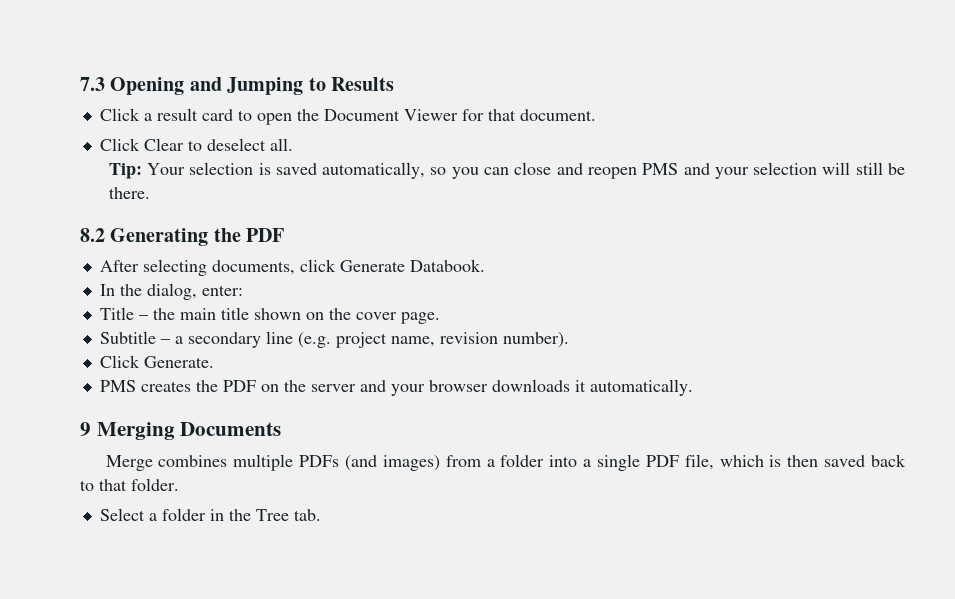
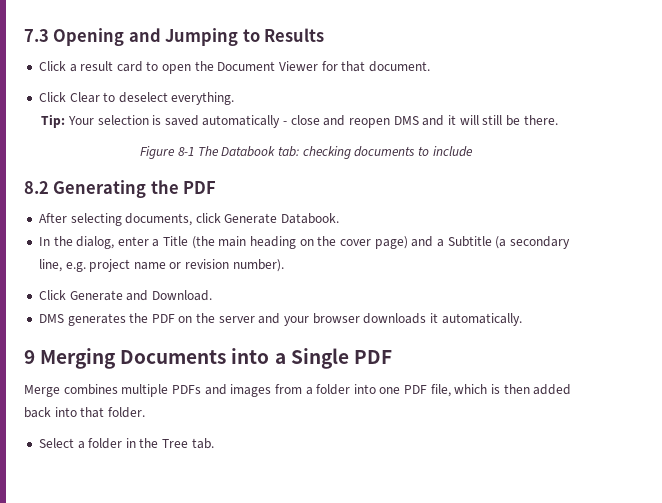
- Click Clear to deselect all.
+ Click Clear to deselect everything.
- Tip: Your selection is saved automatically, so you can close and reopen PMS and your selection will still be there.
+ Tip: Your selection is saved automatically - close and reopen DMS and it will still be there.
+ Figure 8-1 The Databook tab: checking documents to include
- In the dialog, enter:
- Title – the main title shown on the cover page.
- Subtitle – a secondary line (e.g. project name, revision number).
- Click Generate.
- PMS creates the PDF on the server and your browser downloads it automatically.
+ In the dialog, enter a Title (the main heading on the cover page) and a Subtitle (a secondary line, e.g. project name or revision number).
+ Click Generate and Download.
+ DMS generates the PDF on the server and your browser downloads it automatically.
- 9 Merging Documents
+ 9 Merging Documents into a Single PDF
- Merge combines multiple PDFs (and images) from a folder into a single PDF file, which is then saved back to that folder.
+ Merge combines multiple PDFs and images from a folder into one PDF file, which is then added back into that folder.

